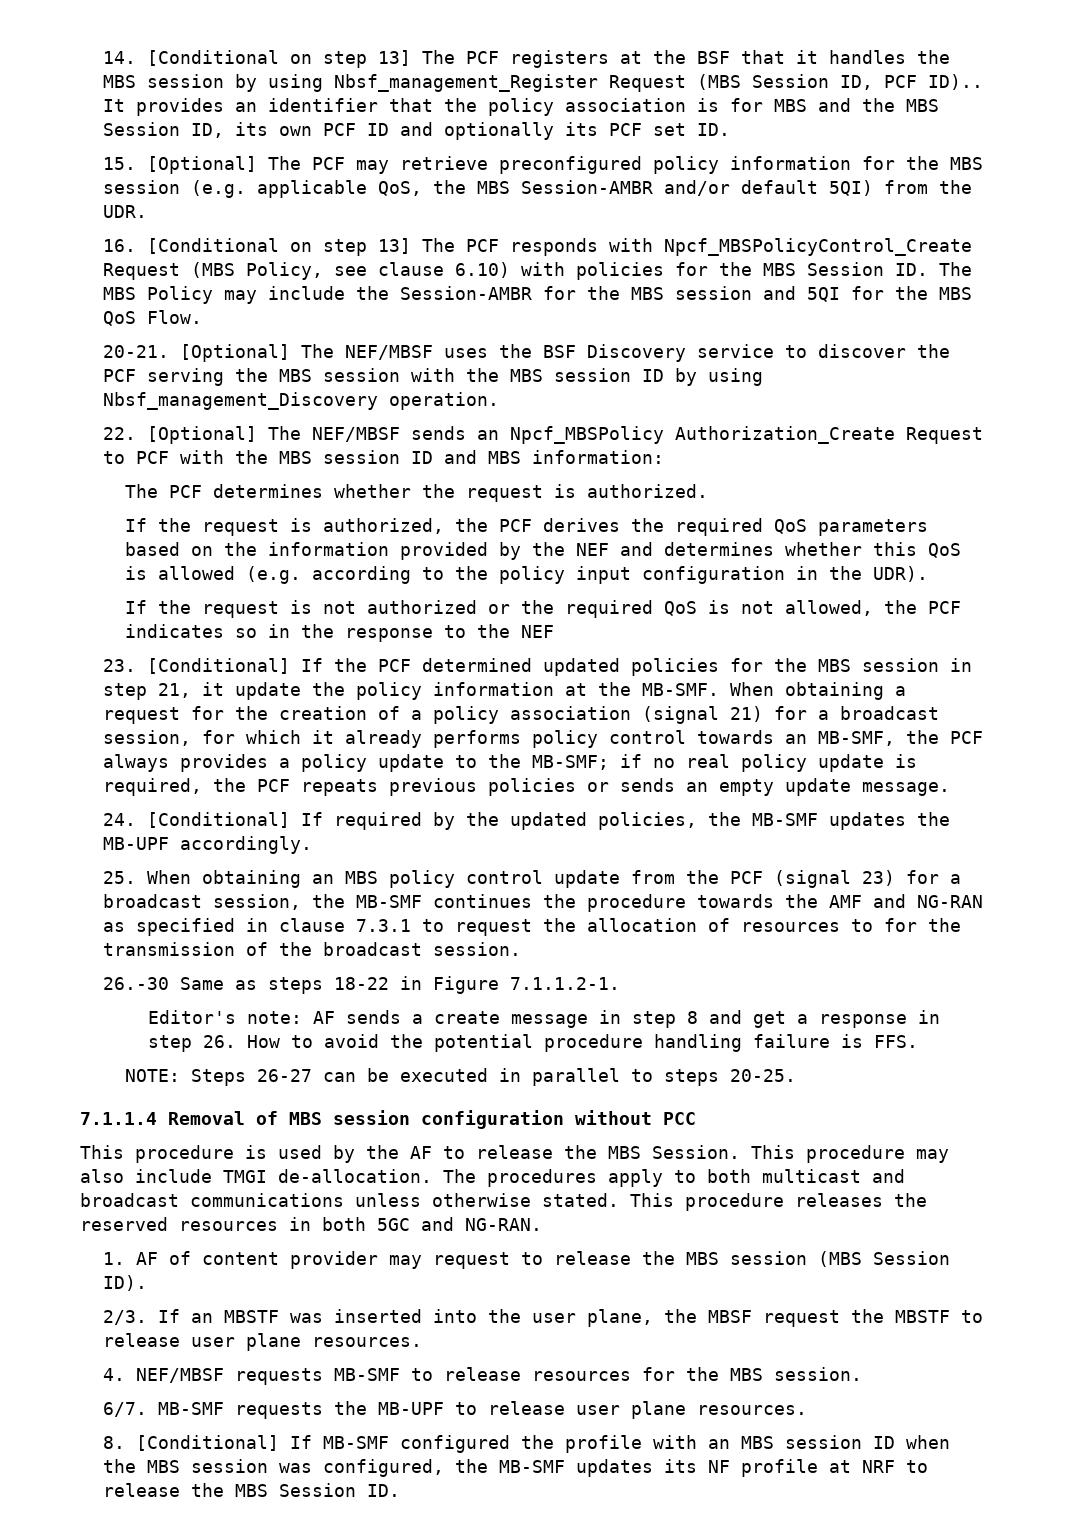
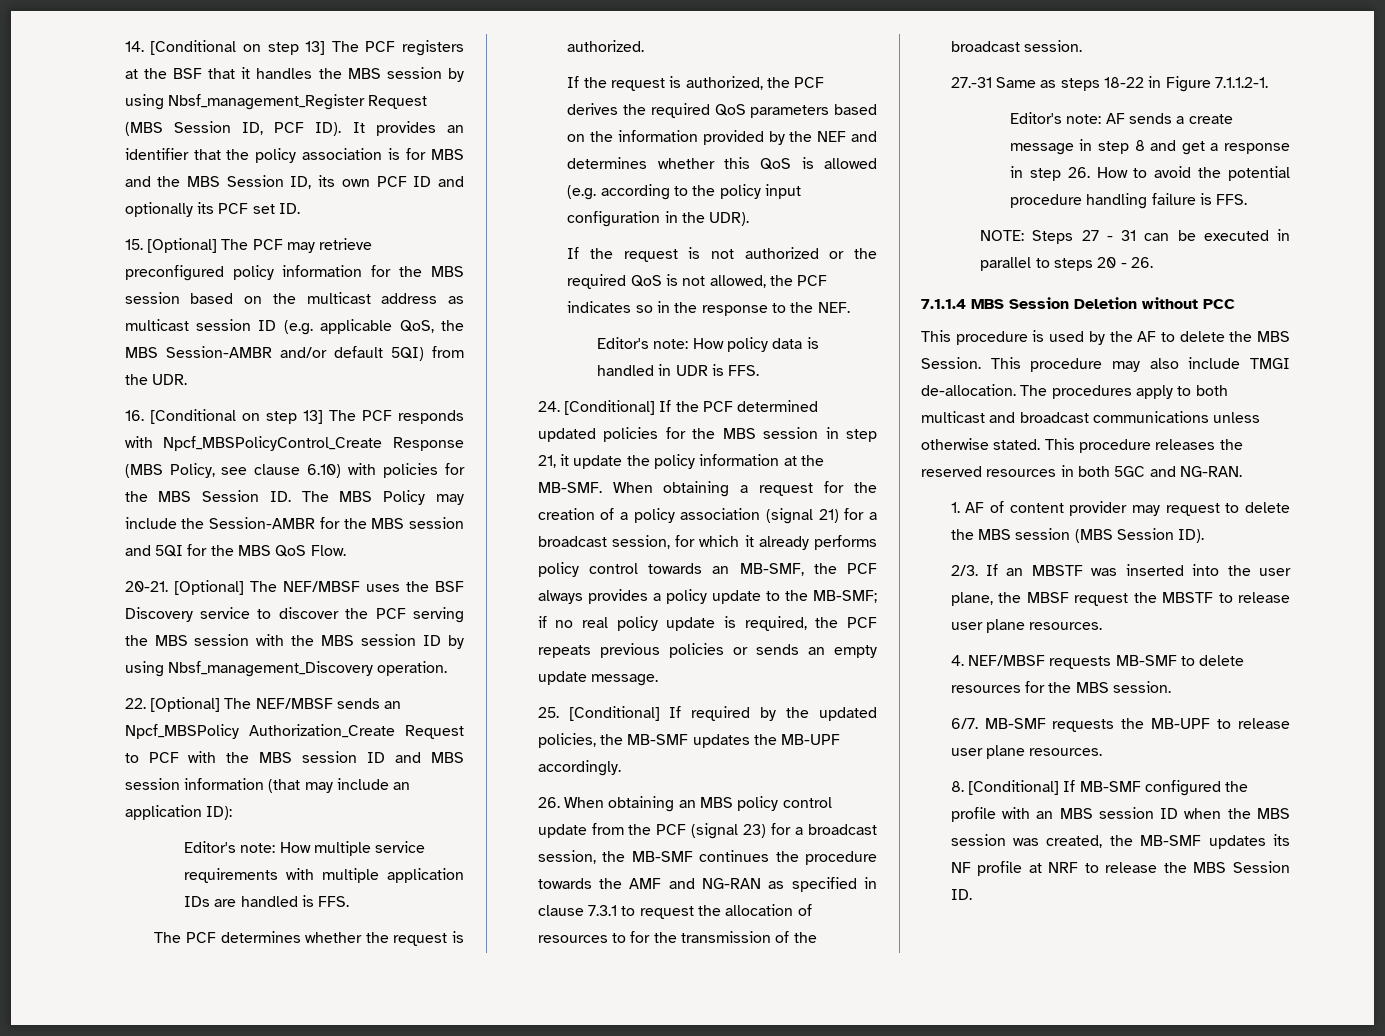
- 14. [Conditional on step 13] The PCF registers at the BSF that it handles the MBS session by using Nbsf_management_Register Request (MBS Session ID, PCF ID).. It provides an identifier that the policy association is for MBS and the MBS Session ID, its own PCF ID and optionally its PCF set ID.
+ 14. [Conditional on step 13] The PCF registers at the BSF that it handles the MBS session by using Nbsf_management_Register Request (MBS Session ID, PCF ID). It provides an identifier that the policy association is for MBS and the MBS Session ID, its own PCF ID and optionally its PCF set ID.
- 15. [Optional] The PCF may retrieve preconfigured policy information for the MBS session (e.g. applicable QoS, the MBS Session-AMBR and/or default 5QI) from the UDR.
+ 15. [Optional] The PCF may retrieve preconfigured policy information for the MBS session based on the multicast address as multicast session ID (e.g. applicable QoS, the MBS Session-AMBR and/or default 5QI) from the UDR.
- 16. [Conditional on step 13] The PCF responds with Npcf_MBSPolicyControl_Create Request (MBS Policy, see clause 6.10) with policies for the MBS Session ID. The MBS Policy may include the Session-AMBR for the MBS session and 5QI for the MBS QoS Flow.
+ 16. [Conditional on step 13] The PCF responds with Npcf_MBSPolicyControl_Create Response (MBS Policy, see clause 6.10) with policies for the MBS Session ID. The MBS Policy may include the Session-AMBR for the MBS session and 5QI for the MBS QoS Flow.
- 22. [Optional] The NEF/MBSF sends an Npcf_MBSPolicy Authorization_Create Request to PCF with the MBS session ID and MBS information:
+ 22. [Optional] The NEF/MBSF sends an Npcf_MBSPolicy Authorization_Create Request to PCF with the MBS session ID and MBS session information (that may include an application ID):
+ Editor's note: How multiple service requirements with multiple application IDs are handled is FFS.
- If the request is not authorized or the required QoS is not allowed, the PCF indicates so in the response to the NEF
- 23. [Conditional] If the PCF determined updated policies for the MBS session in step 21, it update the policy information at the MB-SMF.
+ If the request is not authorized or the required QoS is not allowed, the PCF indicates so in the response to the NEF.
+ Editor's note: How policy data is handled in UDR is FFS.
+ 24. [Conditional] If the PCF determined updated policies for the MBS session in step 21, it update the policy information at the MB-SMF.
- 24. [Conditional] If required by the updated policies, the MB-SMF updates the MB-UPF accordingly.
+ 25. [Conditional] If required by the updated policies, the MB-SMF updates the MB-UPF accordingly.
- 25. When obtaining an MBS policy control update from the PCF (signal 23) for a broadcast session, the MB-SMF continues the procedure towards the AMF and NG-RAN as specified in clause 7.3.1 to request the allocation of resources to for the transmission of the broadcast session.
+ 26. When obtaining an MBS policy control update from the PCF (signal 23) for a broadcast session, the MB-SMF continues the procedure towards the AMF and NG-RAN as specified in clause 7.3.1 to request the allocation of resources to for the transmission of the broadcast session.
- 26.-30 Same as steps 18-22 in Figure 7.1.1.2-1.
+ 27.-31 Same as steps 18-22 in Figure 7.1.1.2-1.
- NOTE: Steps 26-27 can be executed in parallel to steps 20-25.
- 7.1.1.4 Removal of MBS session configuration without PCC
+ NOTE: Steps 27 - 31 can be executed in parallel to steps 20 - 26.
+ 7.1.1.4 MBS Session Deletion without PCC
- This procedure is used by the AF to release the MBS Session.
+ This procedure is used by the AF to delete the MBS Session.
- 1. AF of content provider may request to release the MBS session (MBS Session ID).
+ 1. AF of content provider may request to delete the MBS session (MBS Session ID).
- 4. NEF/MBSF requests MB-SMF to release resources for the MBS session.
+ 4. NEF/MBSF requests MB-SMF to delete resources for the MBS session.
- 8. [Conditional] If MB-SMF configured the profile with an MBS session ID when the MBS session was configured, the MB-SMF updates its NF profile at NRF to release the MBS Session ID.
+ 8. [Conditional] If MB-SMF configured the profile with an MBS session ID when the MBS session was created, the MB-SMF updates its NF profile at NRF to release the MBS Session ID.

